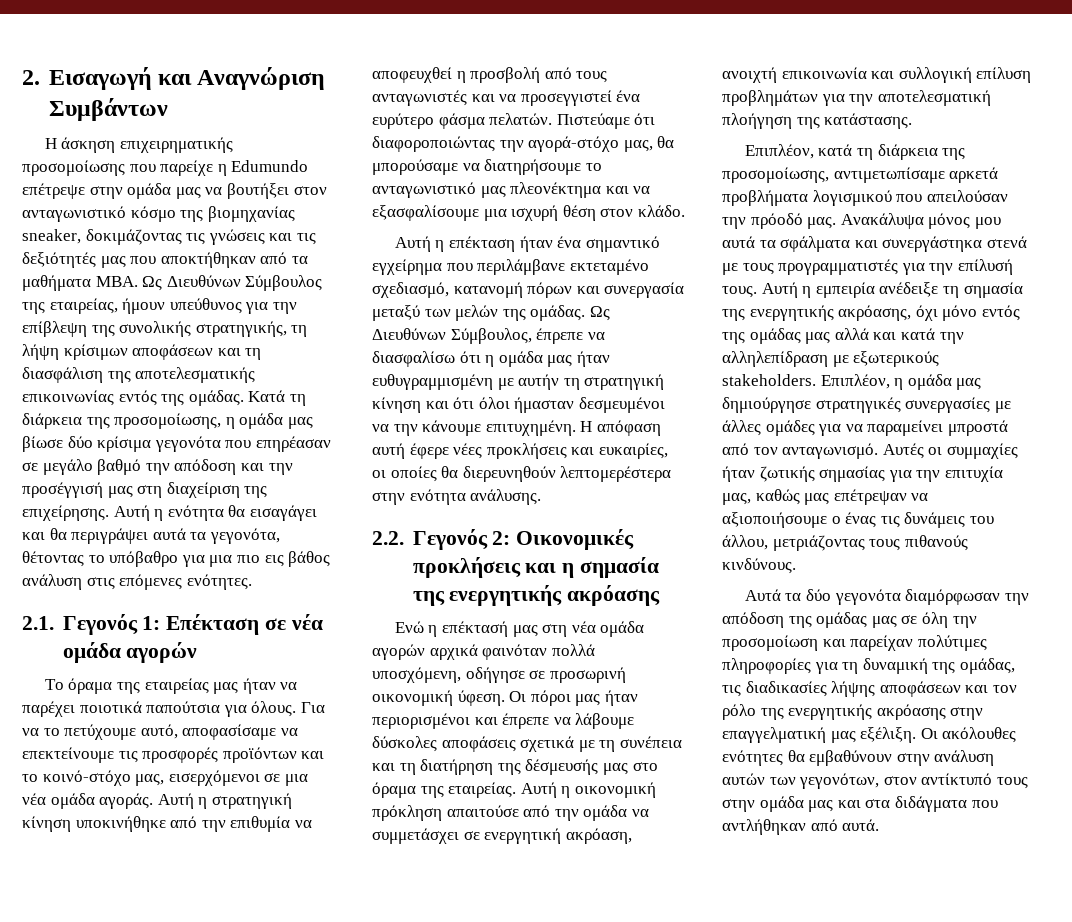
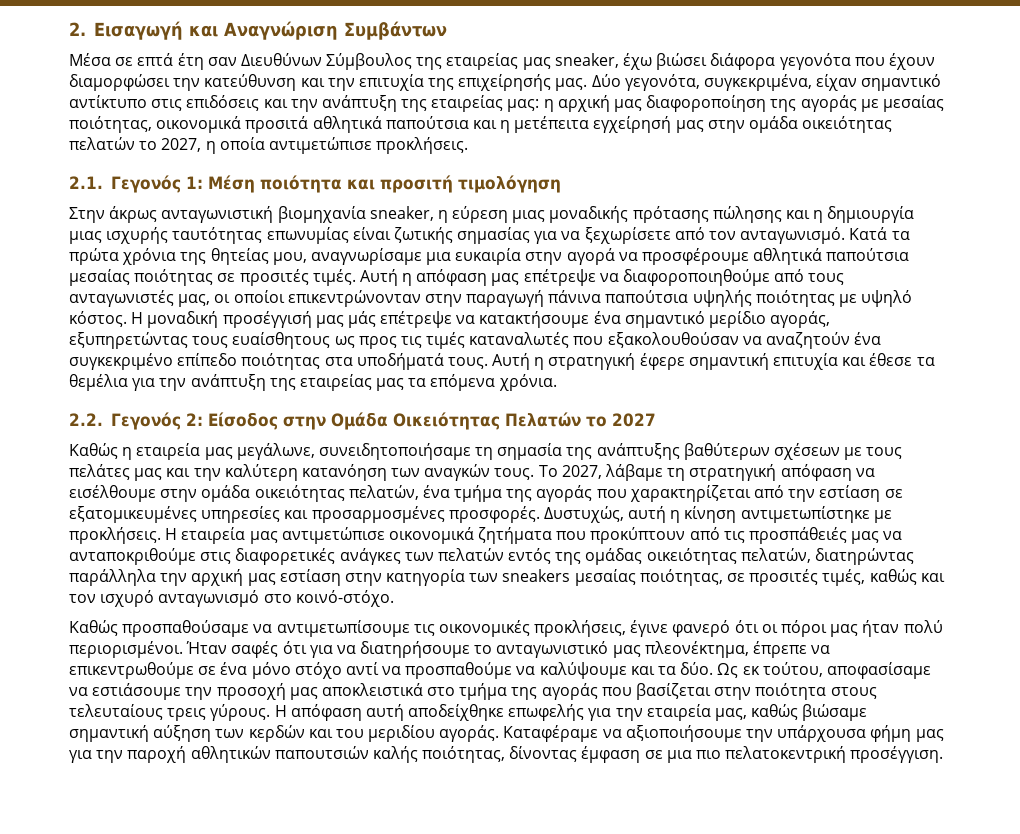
- Η άσκηση επιχειρηματικής προσομοίωσης που παρείχε η Edumundo επέτρεψε στην ομάδα μας να βουτήξει στον ανταγωνιστικό κόσμο της βιομηχανίας sneaker, δοκιμάζοντας τις γνώσεις και τις δεξιότητές μας που αποκτήθηκαν από τα μαθήματα MBA. Ως Διευθύνων Σύμβουλος της εταιρείας, ήμουν υπεύθυνος για την επίβλεψη της συνολικής στρατηγικής, τη λήψη κρίσιμων αποφάσεων και τη διασφάλιση της αποτελεσματικής επικοινωνίας εντός της ομάδας. Κατά τη διάρκεια της προσομοίωσης, η ομάδα μας βίωσε δύο κρίσιμα γεγονότα που επηρέασαν σε μεγάλο βαθμό την απόδοση και την προσέγγισή μας στη διαχείριση της επιχείρησης. Αυτή η ενότητα θα εισαγάγει και θα περιγράψει αυτά τα γεγονότα, θέτοντας το υπόβαθρο για μια πιο εις βάθος ανάλυση στις επόμενες ενότητες.
- 2.1. Γεγονός 1: Επέκταση σε νέα ομάδα αγορών
- Το όραμα της εταιρείας μας ήταν να παρέχει ποιοτικά παπούτσια για όλους. Για να το πετύχουμε αυτό, αποφασίσαμε να επεκτείνουμε τις προσφορές προϊόντων και το κοινό-στόχο μας, εισερχόμενοι σε μια νέα ομάδα αγοράς. Αυτή η στρατηγική κίνηση υποκινήθηκε από την επιθυμία να αποφευχθεί η προσβολή από τους ανταγωνιστές και να προσεγγιστεί ένα ευρύτερο φάσμα πελατών. Πιστεύαμε ότι διαφοροποιώντας την αγορά-στόχο μας, θα μπορούσαμε να διατηρήσουμε το ανταγωνιστικό μας πλεονέκτημα και να εξασφαλίσουμε μια ισχυρή θέση στον κλάδο.
- Αυτή η επέκταση ήταν ένα σημαντικό εγχείρημα που περιλάμβανε εκτεταμένο σχεδιασμό, κατανομή πόρων και συνεργασία μεταξύ των μελών της ομάδας. Ως Διευθύνων Σύμβουλος, έπρεπε να διασφαλίσω ότι η ομάδα μας ήταν ευθυγραμμισμένη με αυτήν τη στρατηγική κίνηση και ότι όλοι ήμασταν δεσμευμένοι να την κάνουμε επιτυχημένη. Η απόφαση αυτή έφερε νέες προκλήσεις και ευκαιρίες, οι οποίες θα διερευνηθούν λεπτομερέστερα στην ενότητα ανάλυσης.
- 2.2. Γεγονός 2: Οικονομικές προκλήσεις και η σημασία της ενεργητικής ακρόασης
- Ενώ η επέκτασή μας στη νέα ομάδα αγορών αρχικά φαινόταν πολλά υποσχόμενη, οδήγησε σε προσωρινή οικονομική ύφεση. Οι πόροι μας ήταν περιορισμένοι και έπρεπε να λάβουμε δύσκολες αποφάσεις σχετικά με τη συνέπεια και τη διατήρηση της δέσμευσής μας στο όραμα της εταιρείας. Αυτή η οικονομική πρόκληση απαιτούσε από την ομάδα να συμμετάσχει σε ενεργητική ακρόαση, ανοιχτή επικοινωνία και συλλογική επίλυση προβλημάτων για την αποτελεσματική πλοήγηση της κατάστασης.
- Επιπλέον, κατά τη διάρκεια της προσομοίωσης, αντιμετωπίσαμε αρκετά προβλήματα λογισμικού που απειλούσαν την πρόοδό μας. Ανακάλυψα μόνος μου αυτά τα σφάλματα και συνεργάστηκα στενά με τους προγραμματιστές για την επίλυσή τους. Αυτή η εμπειρία ανέδειξε τη σημασία της ενεργητικής ακρόασης, όχι μόνο εντός της ομάδας μας αλλά και κατά την αλληλεπίδραση με εξωτερικούς stakeholders. Επιπλέον, η ομάδα μας δημιούργησε στρατηγικές συνεργασίες με άλλες ομάδες για να παραμείνει μπροστά από τον ανταγωνισμό. Αυτές οι συμμαχίες ήταν ζωτικής σημασίας για την επιτυχία μας, καθώς μας επέτρεψαν να αξιοποιήσουμε ο ένας τις δυνάμεις του άλλου, μετριάζοντας τους πιθανούς κινδύνους.
- Αυτά τα δύο γεγονότα διαμόρφωσαν την απόδοση της ομάδας μας σε όλη την προσομοίωση και παρείχαν πολύτιμες πληροφορίες για τη δυναμική της ομάδας, τις διαδικασίες λήψης αποφάσεων και τον ρόλο της ενεργητικής ακρόασης στην επαγγελματική μας εξέλιξη. Οι ακόλουθες ενότητες θα εμβαθύνουν στην ανάλυση αυτών των γεγονότων, στον αντίκτυπό τους στην ομάδα μας και στα διδάγματα που αντλήθηκαν από αυτά.
+ Μέσα σε επτά έτη σαν Διευθύνων Σύμβουλος της εταιρείας μας sneaker, έχω βιώσει διάφορα γεγονότα που έχουν διαμορφώσει την κατεύθυνση και την επιτυχία της επιχείρησής μας. Δύο γεγονότα, συγκεκριμένα, είχαν σημαντικό αντίκτυπο στις επιδόσεις και την ανάπτυξη της εταιρείας μας: η αρχική μας διαφοροποίηση της αγοράς με μεσαίας ποιότητας, οικονομικά προσιτά αθλητικά παπούτσια και η μετέπειτα εγχείρησή μας στην ομάδα οικειότητας πελατών το 2027, η οποία αντιμετώπισε προκλήσεις.
+ 2.1. Γεγονός 1: Μέση ποιότητα και προσιτή τιμολόγηση
+ Στην άκρως ανταγωνιστική βιομηχανία sneaker, η εύρεση μιας μοναδικής πρότασης πώλησης και η δημιουργία μιας ισχυρής ταυτότητας επωνυμίας είναι ζωτικής σημασίας για να ξεχωρίσετε από τον ανταγωνισμό. Κατά τα πρώτα χρόνια της θητείας μου, αναγνωρίσαμε μια ευκαιρία στην αγορά να προσφέρουμε αθλητικά παπούτσια μεσαίας ποιότητας σε προσιτές τιμές. Αυτή η απόφαση μας επέτρεψε να διαφοροποιηθούμε από τους ανταγωνιστές μας, οι οποίοι επικεντρώνονταν στην παραγωγή πάνινα παπούτσια υψηλής ποιότητας με υψηλό κόστος. Η μοναδική προσέγγισή μας μάς επέτρεψε να κατακτήσουμε ένα σημαντικό μερίδιο αγοράς, εξυπηρετώντας τους ευαίσθητους ως προς τις τιμές καταναλωτές που εξακολουθούσαν να αναζητούν ένα συγκεκριμένο επίπεδο ποιότητας στα υποδήματά τους. Αυτή η στρατηγική έφερε σημαντική επιτυχία και έθεσε τα θεμέλια για την ανάπτυξη της εταιρείας μας τα επόμενα χρόνια.
+ 2.2. Γεγονός 2: Είσοδος στην Ομάδα Οικειότητας Πελατών το 2027
+ Καθώς η εταιρεία μας μεγάλωνε, συνειδητοποιήσαμε τη σημασία της ανάπτυξης βαθύτερων σχέσεων με τους πελάτες μας και την καλύτερη κατανόηση των αναγκών τους. Το 2027, λάβαμε τη στρατηγική απόφαση να εισέλθουμε στην ομάδα οικειότητας πελατών, ένα τμήμα της αγοράς που χαρακτηρίζεται από την εστίαση σε εξατομικευμένες υπηρεσίες και προσαρμοσμένες προσφορές. Δυστυχώς, αυτή η κίνηση αντιμετωπίστηκε με προκλήσεις. Η εταιρεία μας αντιμετώπισε οικονομικά ζητήματα που προκύπτουν από τις προσπάθειές μας να ανταποκριθούμε στις διαφορετικές ανάγκες των πελατών εντός της ομάδας οικειότητας πελατών, διατηρώντας παράλληλα την αρχική μας εστίαση στην κατηγορία των sneakers μεσαίας ποιότητας, σε προσιτές τιμές, καθώς και τον ισχυρό ανταγωνισμό στο κοινό-στόχο.
+ Καθώς προσπαθούσαμε να αντιμετωπίσουμε τις οικονομικές προκλήσεις, έγινε φανερό ότι οι πόροι μας ήταν πολύ περιορισμένοι. Ήταν σαφές ότι για να διατηρήσουμε το ανταγωνιστικό μας πλεονέκτημα, έπρεπε να επικεντρωθούμε σε ένα μόνο στόχο αντί να προσπαθούμε να καλύψουμε και τα δύο. Ως εκ τούτου, αποφασίσαμε να εστιάσουμε την προσοχή μας αποκλειστικά στο τμήμα της αγοράς που βασίζεται στην ποιότητα στους τελευταίους τρεις γύρους. Η απόφαση αυτή αποδείχθηκε επωφελής για την εταιρεία μας, καθώς βιώσαμε σημαντική αύξηση των κερδών και του μεριδίου αγοράς. Καταφέραμε να αξιοποιήσουμε την υπάρχουσα φήμη μας για την παροχή αθλητικών παπουτσιών καλής ποιότητας, δίνοντας έμφαση σε μια πιο πελατοκεντρική προσέγγιση.

